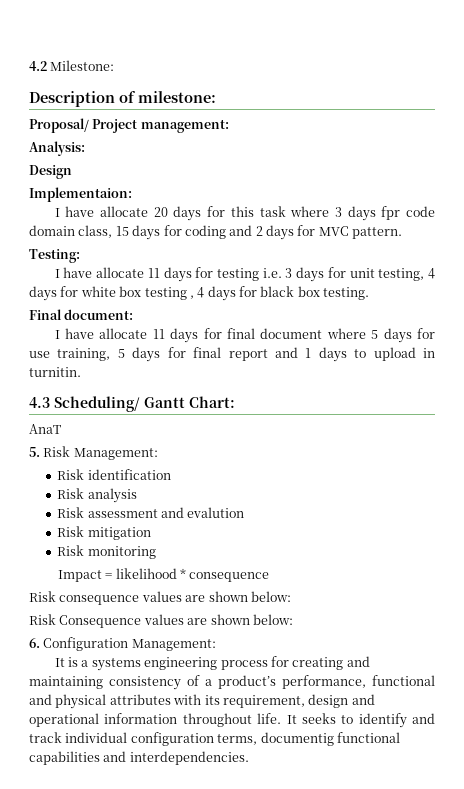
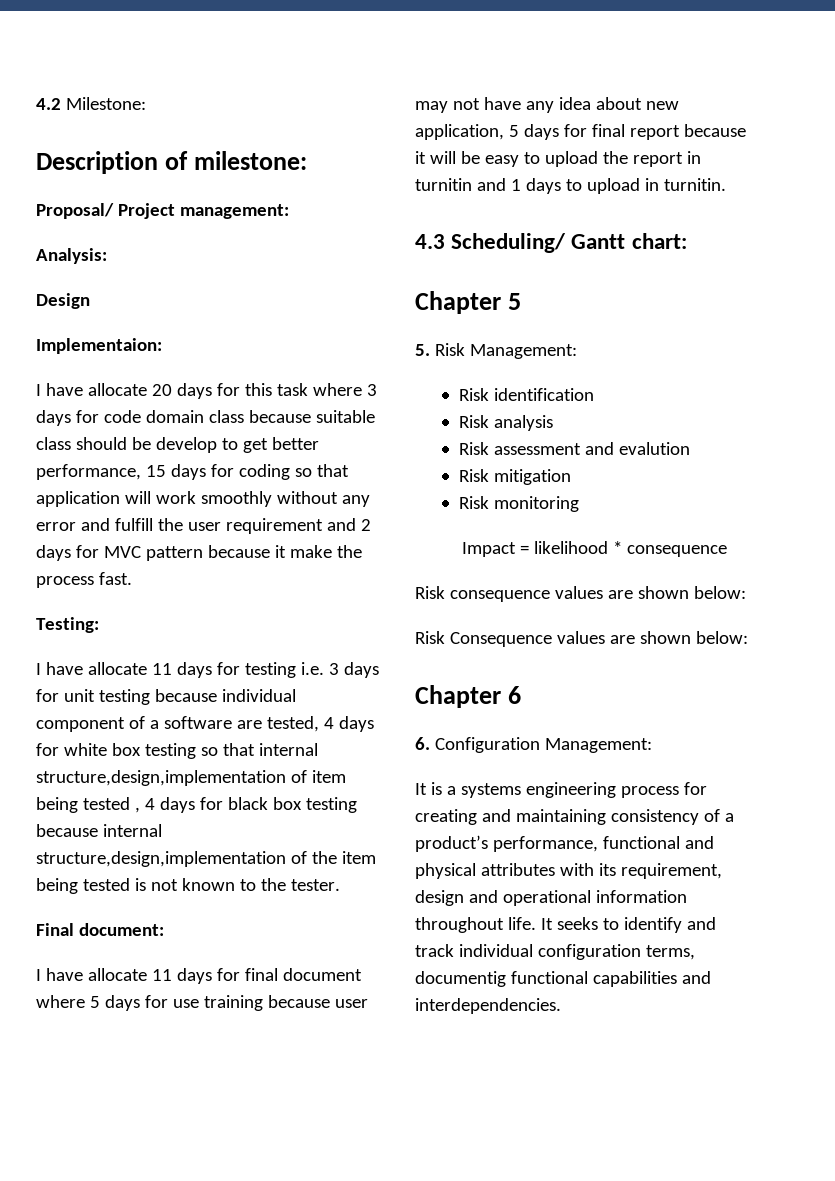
- I have allocate 20 days for this task where 3 days fpr code domain class, 15 days for coding and 2 days for MVC pattern.
+ I have allocate 20 days for this task where 3 days for code domain class because suitable class should be develop to get better performance, 15 days for coding so that application will work smoothly without any error and fulfill the user requirement and 2 days for MVC pattern because it make the process fast.
- I have allocate 11 days for testing i.e. 3 days for unit testing, 4 days for white box testing , 4 days for black box testing.
+ I have allocate 11 days for testing i.e. 3 days for unit testing because individual component of a software are tested, 4 days for white box testing so that internal structure,design,implementation of item being tested , 4 days for black box testing because internal structure,design,implementation of the item being tested is not known to the tester.
- I have allocate 11 days for final document where 5 days for use training, 5 days for final report and 1 days to upload in turnitin.
+ I have allocate 11 days for final document where 5 days for use training because user may not have any idea about new application, 5 days for final report because it will be easy to upload the report in turnitin and 1 days to upload in turnitin.
- 4.3 Scheduling/ Gantt Chart:
- AnaT
+ 4.3 Scheduling/ Gantt chart:
+ Chapter 5
+ Chapter 6

